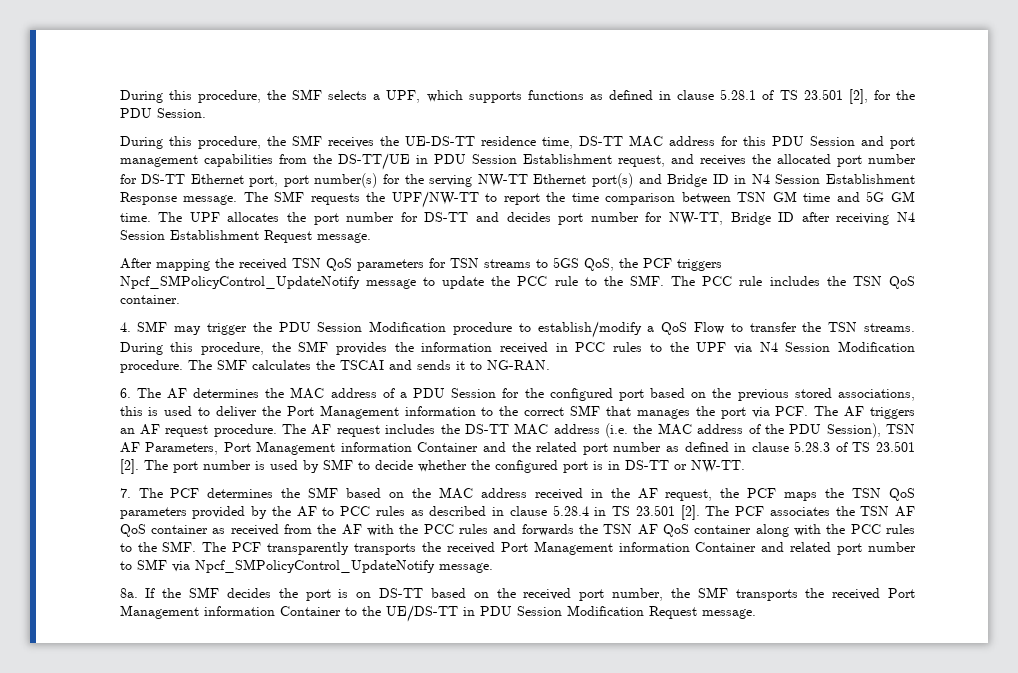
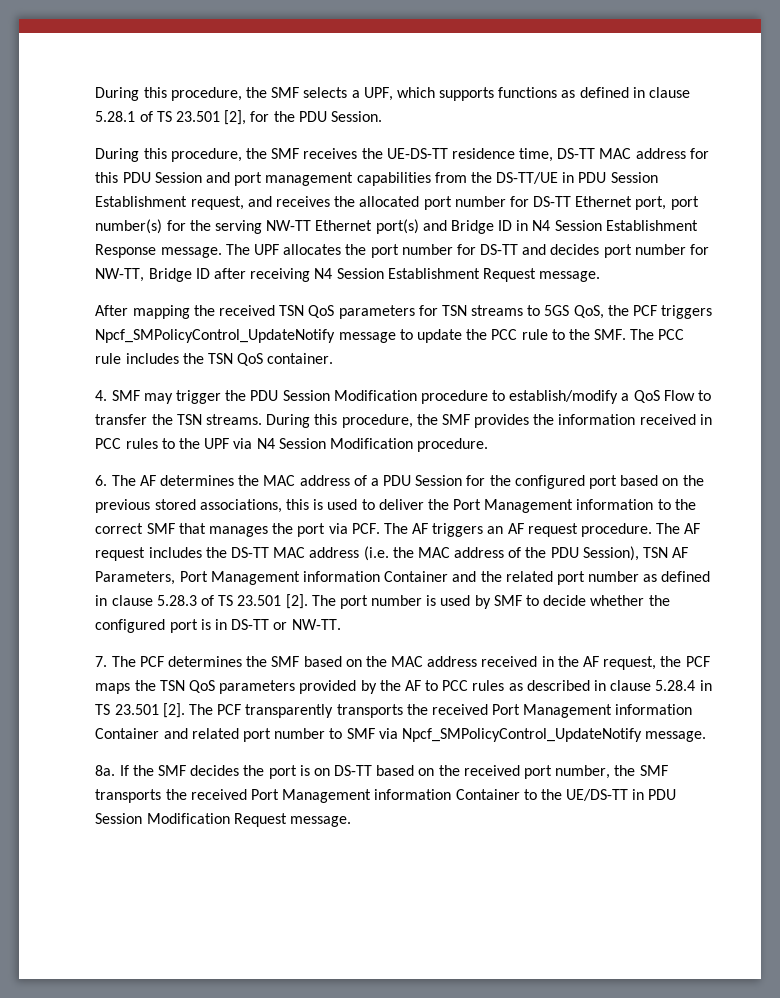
- The SMF requests the UPF/NW-TT to report the time comparison between TSN GM time and 5G GM time. The UPF allocates the port number for DS-TT and decides port number for NW-TT, Bridge ID after receiving N4 Session Establishment Request message.
+ The UPF allocates the port number for DS-TT and decides port number for NW-TT, Bridge ID after receiving N4 Session Establishment Request message.
- The SMF calculates the TSCAI and sends it to NG-RAN.
- The PCF associates the TSN AF QoS container as received from the AF with the PCC rules and forwards the TSN AF QoS container along with the PCC rules to the SMF. The PCF transparently transports the received Port Management information Container and related port number to SMF via Npcf_SMPolicyControl_UpdateNotify message.
+ The PCF transparently transports the received Port Management information Container and related port number to SMF via Npcf_SMPolicyControl_UpdateNotify message.

